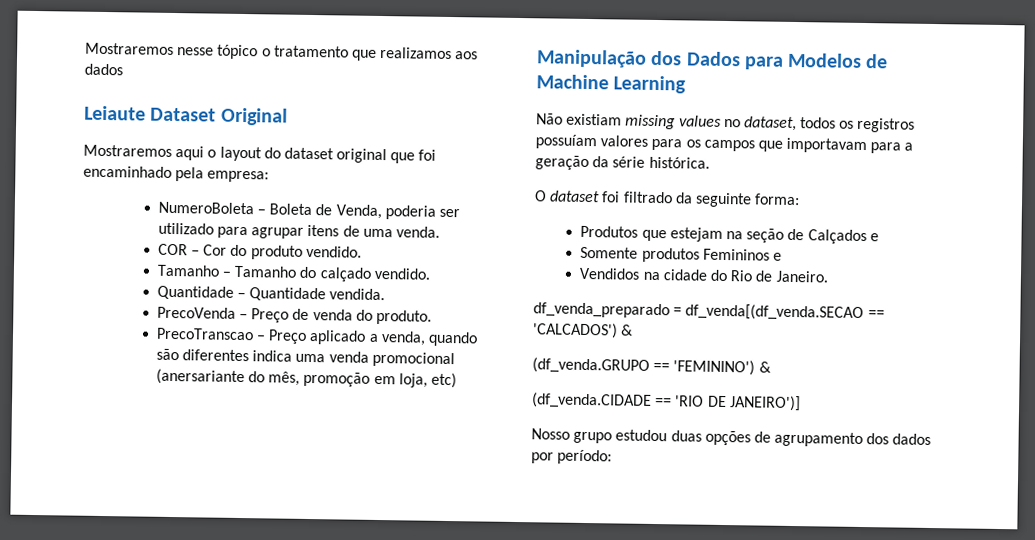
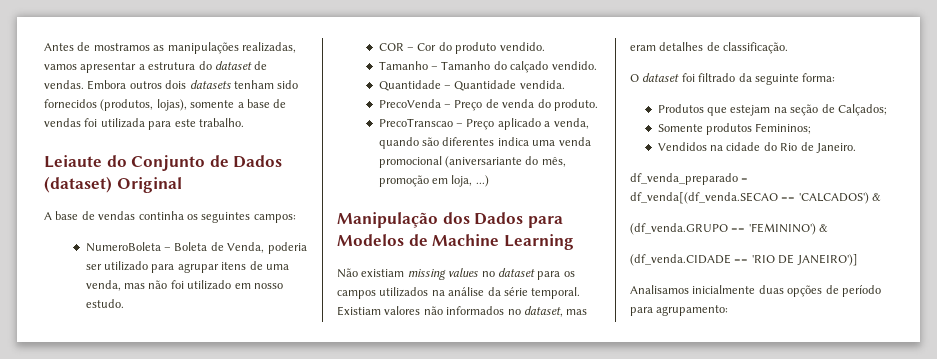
- Mostraremos nesse tópico o tratamento que realizamos aos dados
- Leiaute Dataset Original
- Mostraremos aqui o layout do dataset original que foi encaminhado pela empresa:
+ Antes de mostramos as manipulações realizadas, vamos apresentar a estrutura do dataset de vendas. Embora outros dois datasets tenham sido fornecidos (produtos, lojas), somente a base de vendas foi utilizada para este trabalho.
+ Leiaute do Conjunto de Dados (dataset) Original
+ A base de vendas continha os seguintes campos:
- NumeroBoleta – Boleta de Venda, poderia ser utilizado para agrupar itens de uma venda.
+ NumeroBoleta – Boleta de Venda, poderia ser utilizado para agrupar itens de uma venda, mas não foi utilizado em nosso estudo.
- PrecoTranscao – Preço aplicado a venda, quando são diferentes indica uma venda promocional (anersariante do mês, promoção em loja, etc)
+ PrecoTranscao – Preço aplicado a venda, quando são diferentes indica uma venda promocional (aniversariante do mês, promoção em loja, ...)
- Não existiam missing values no dataset, todos os registros possuíam valores para os campos que importavam para a geração da série histórica.
+ Não existiam missing values no dataset para os campos utilizados na análise da série temporal. Existiam valores não informados no dataset, mas eram detalhes de classificação.
- Produtos que estejam na seção de Calçados e
+ Produtos que estejam na seção de Calçados;
- Somente produtos Femininos e
+ Somente produtos Femininos;
- Nosso grupo estudou duas opções de agrupamento dos dados por período:
+ Analisamos inicialmente duas opções de período para agrupamento:

